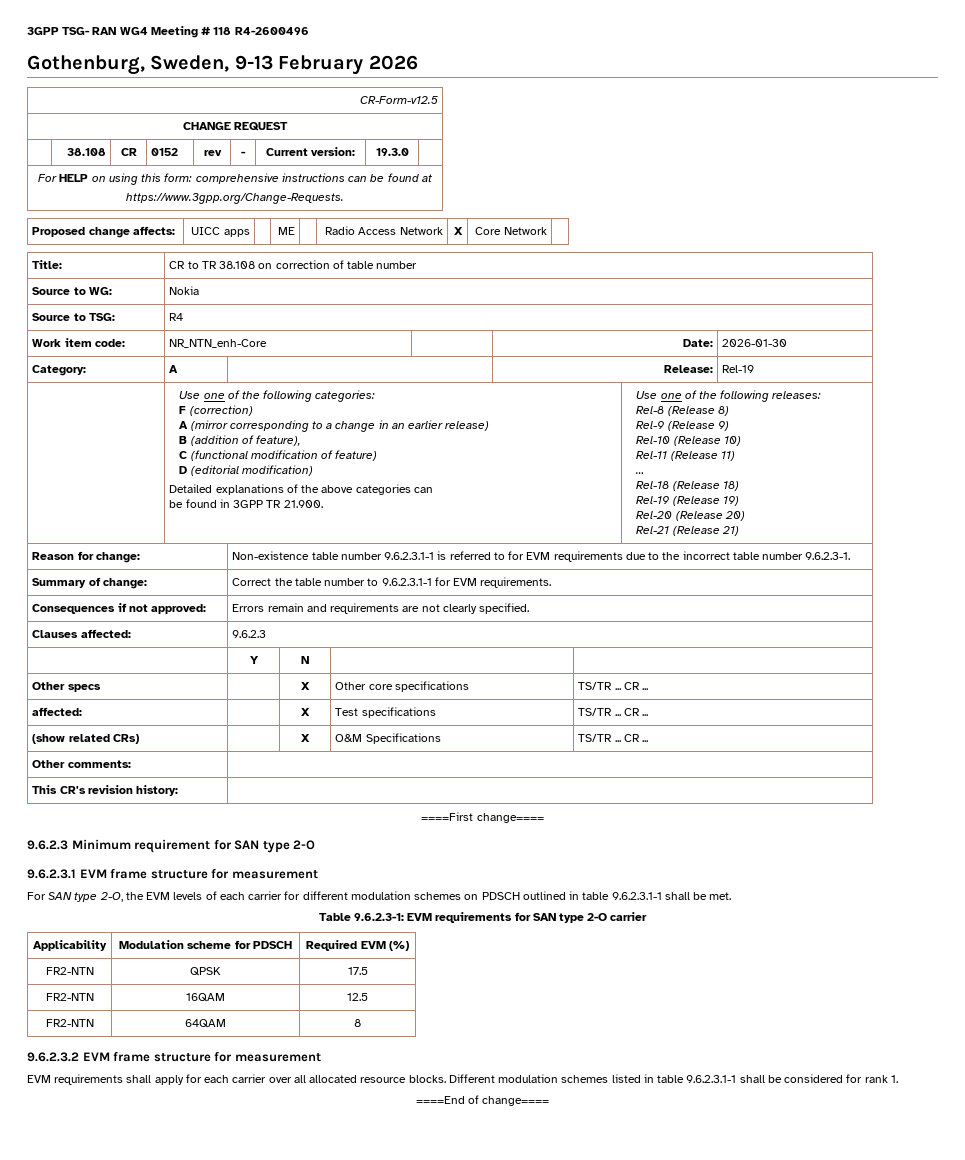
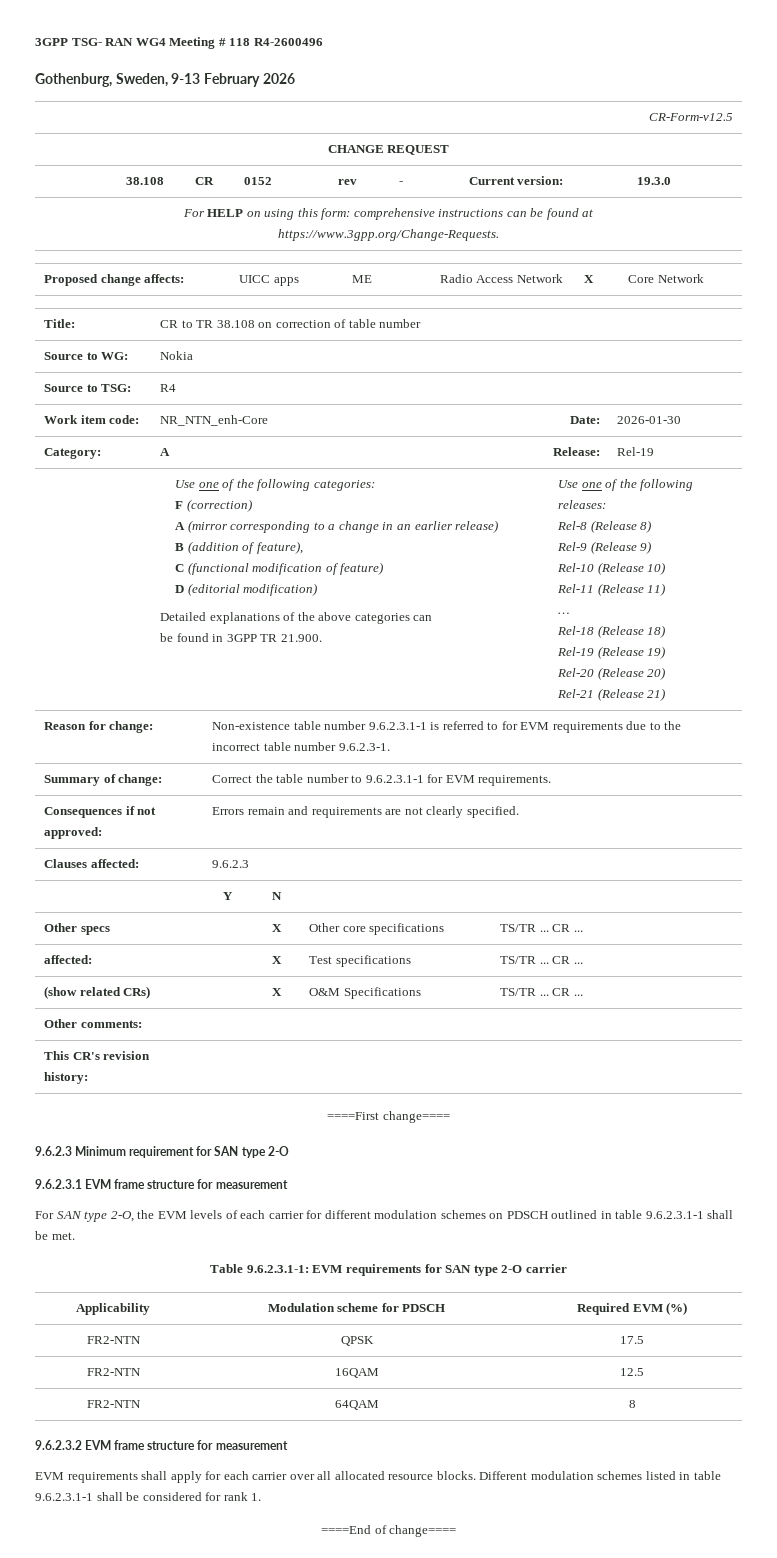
- Table 9.6.2.3-1: EVM requirements for SAN type 2-O carrier
+ Table 9.6.2.3.1-1: EVM requirements for SAN type 2-O carrier

